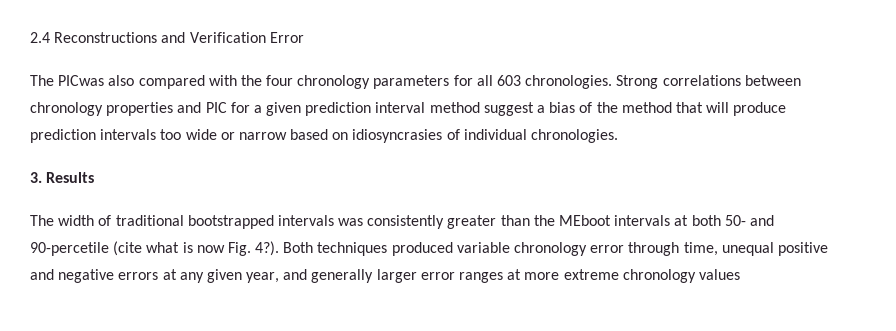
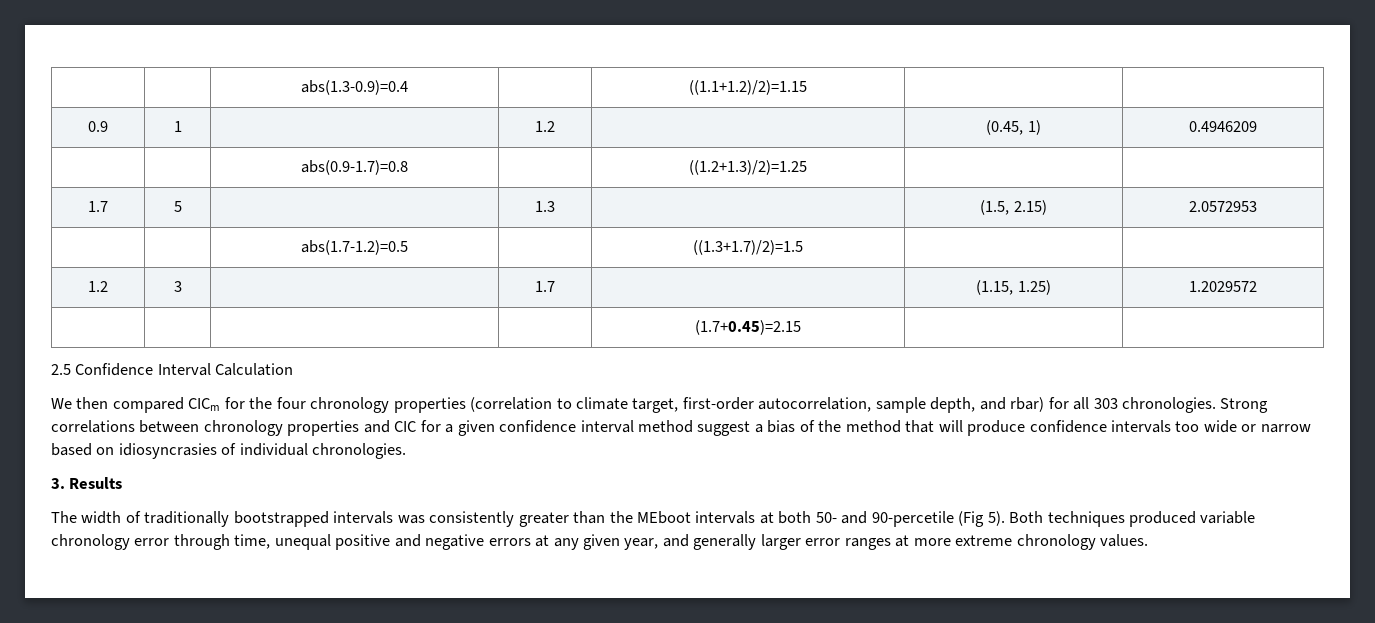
- 2.4 Reconstructions and Verification Error
- The PICwas also compared with the four chronology parameters for all 603 chronologies.
+ | | abs(1.3-0.9)=0.4 | | ((1.1+1.2)/2)=1.15 | |
+ 0.9 | 1 | | 1.2 | | (0.45, 1) | 0.4946209
+ | | abs(0.9-1.7)=0.8 | | ((1.2+1.3)/2)=1.25 | |
+ 1.7 | 5 | | 1.3 | | (1.5, 2.15) | 2.0572953
+ | | abs(1.7-1.2)=0.5 | | ((1.3+1.7)/2)=1.5 | |
+ 1.2 | 3 | | 1.7 | | (1.15, 1.25) | 1.2029572
+ | | | | (1.7+0.45)=2.15 | |
+ 2.5 Confidence Interval Calculation
+ We then compared CICm for the four chronology properties (correlation to climate target, first-order autocorrelation, sample depth, and rbar) for all 303 chronologies.
- Strong correlations between chronology properties and PIC for a given prediction interval method suggest a bias of the method that will produce prediction intervals too wide or narrow based on idiosyncrasies of individual chronologies.
+ Strong correlations between chronology properties and CIC for a given confidence interval method suggest a bias of the method that will produce confidence intervals too wide or narrow based on idiosyncrasies of individual chronologies.
- The width of traditional bootstrapped intervals was consistently greater than the MEboot intervals at both 50- and 90-percetile (cite what is now Fig. 4?).
+ The width of traditionally bootstrapped intervals was consistently greater than the MEboot intervals at both 50- and 90-percetile (Fig 5).
- Both techniques produced variable chronology error through time, unequal positive and negative errors at any given year, and generally larger error ranges at more extreme chronology values
+ Both techniques produced variable chronology error through time, unequal positive and negative errors at any given year, and generally larger error ranges at more extreme chronology values.

